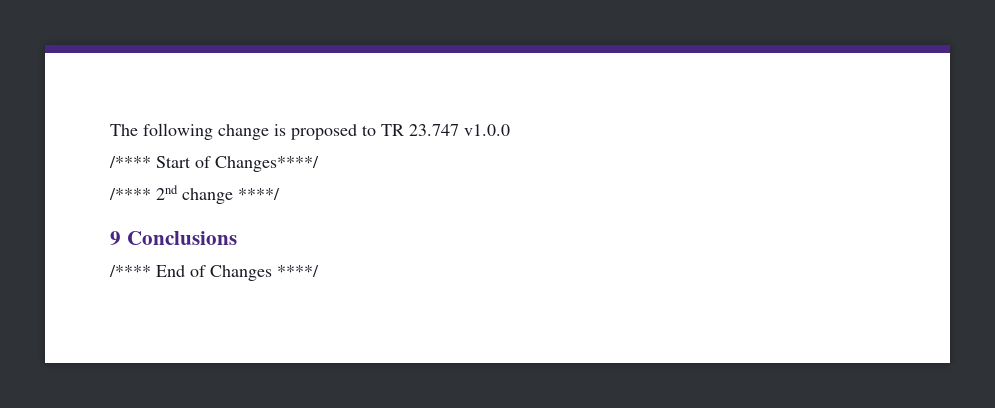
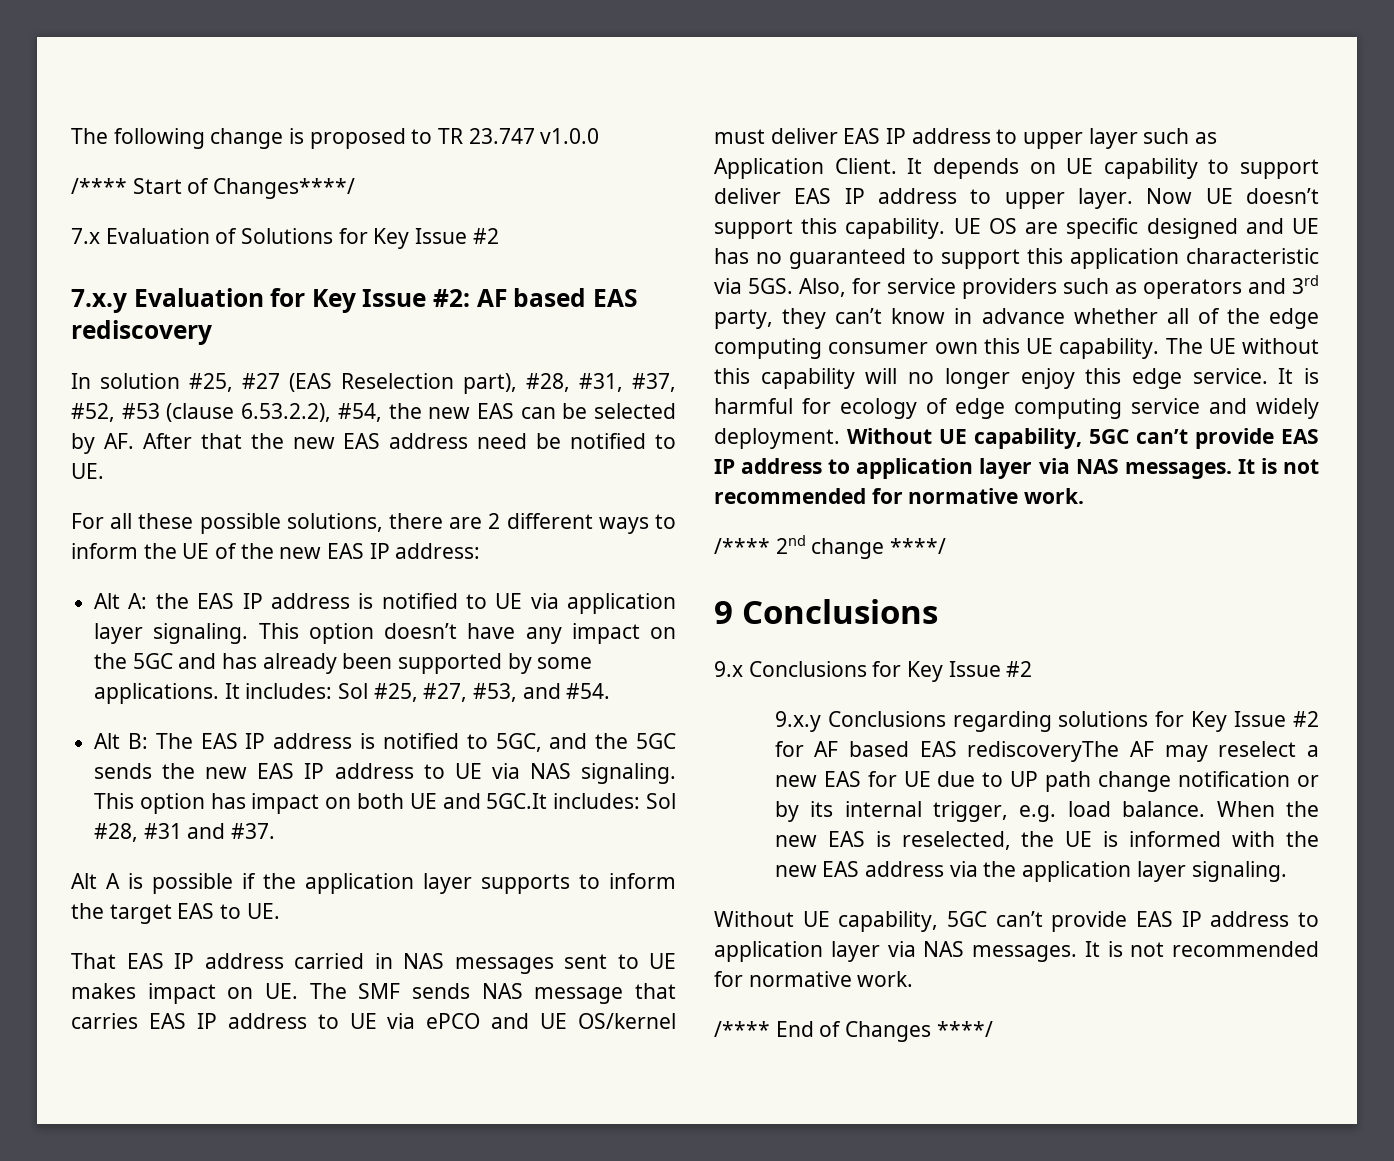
+ 7.x Evaluation of Solutions for Key Issue #2
+ 7.x.y Evaluation for Key Issue #2: AF based EAS rediscovery
+ In solution #25, #27 (EAS Reselection part), #28, #31, #37, #52, #53 (clause 6.53.2.2), #54, the new EAS can be selected by AF. After that the new EAS address need be notified to UE.
+ For all these possible solutions, there are 2 different ways to inform the UE of the new EAS IP address:
+ Alt A: the EAS IP address is notified to UE via application layer signaling. This option doesn’t have any impact on the 5GC and has already been supported by some applications. It includes: Sol #25, #27, #53, and #54.
+ Alt B: The EAS IP address is notified to 5GC, and the 5GC sends the new EAS IP address to UE via NAS signaling. This option has impact on both UE and 5GC.It includes: Sol #28, #31 and #37.
+ Alt A is possible if the application layer supports to inform the target EAS to UE.
+ That EAS IP address carried in NAS messages sent to UE makes impact on UE. The SMF sends NAS message that carries EAS IP address to UE via ePCO and UE OS/kernel must deliver EAS IP address to upper layer such as Application Client. It depends on UE capability to support deliver EAS IP address to upper layer. Now UE doesn’t support this capability. UE OS are specific designed and UE has no guaranteed to support this application characteristic via 5GS. Also, for service providers such as operators and 3rd party, they can’t know in advance whether all of the edge computing consumer own this UE capability. The UE without this capability will no longer enjoy this edge service. It is harmful for ecology of edge computing service and widely deployment. Without UE capability, 5GC can’t provide EAS IP address to application layer via NAS messages. It is not recommended for normative work.
+ 9.x Conclusions for Key Issue #2
+ 9.x.y Conclusions regarding solutions for Key Issue #2 for AF based EAS rediscoveryThe AF may reselect a new EAS for UE due to UP path change notification or by its internal trigger, e.g. load balance. When the new EAS is reselected, the UE is informed with the new EAS address via the application layer signaling.
+ Without UE capability, 5GC can’t provide EAS IP address to application layer via NAS messages. It is not recommended for normative work.

